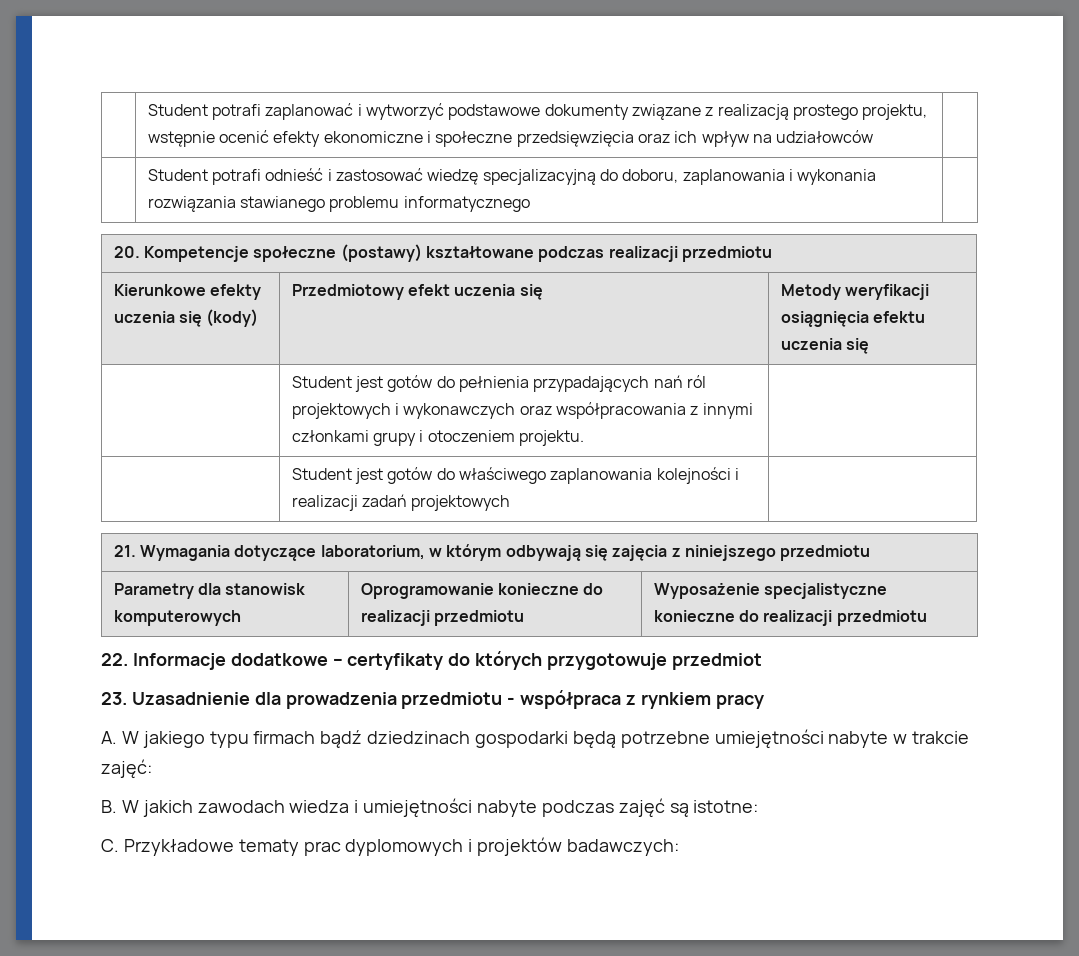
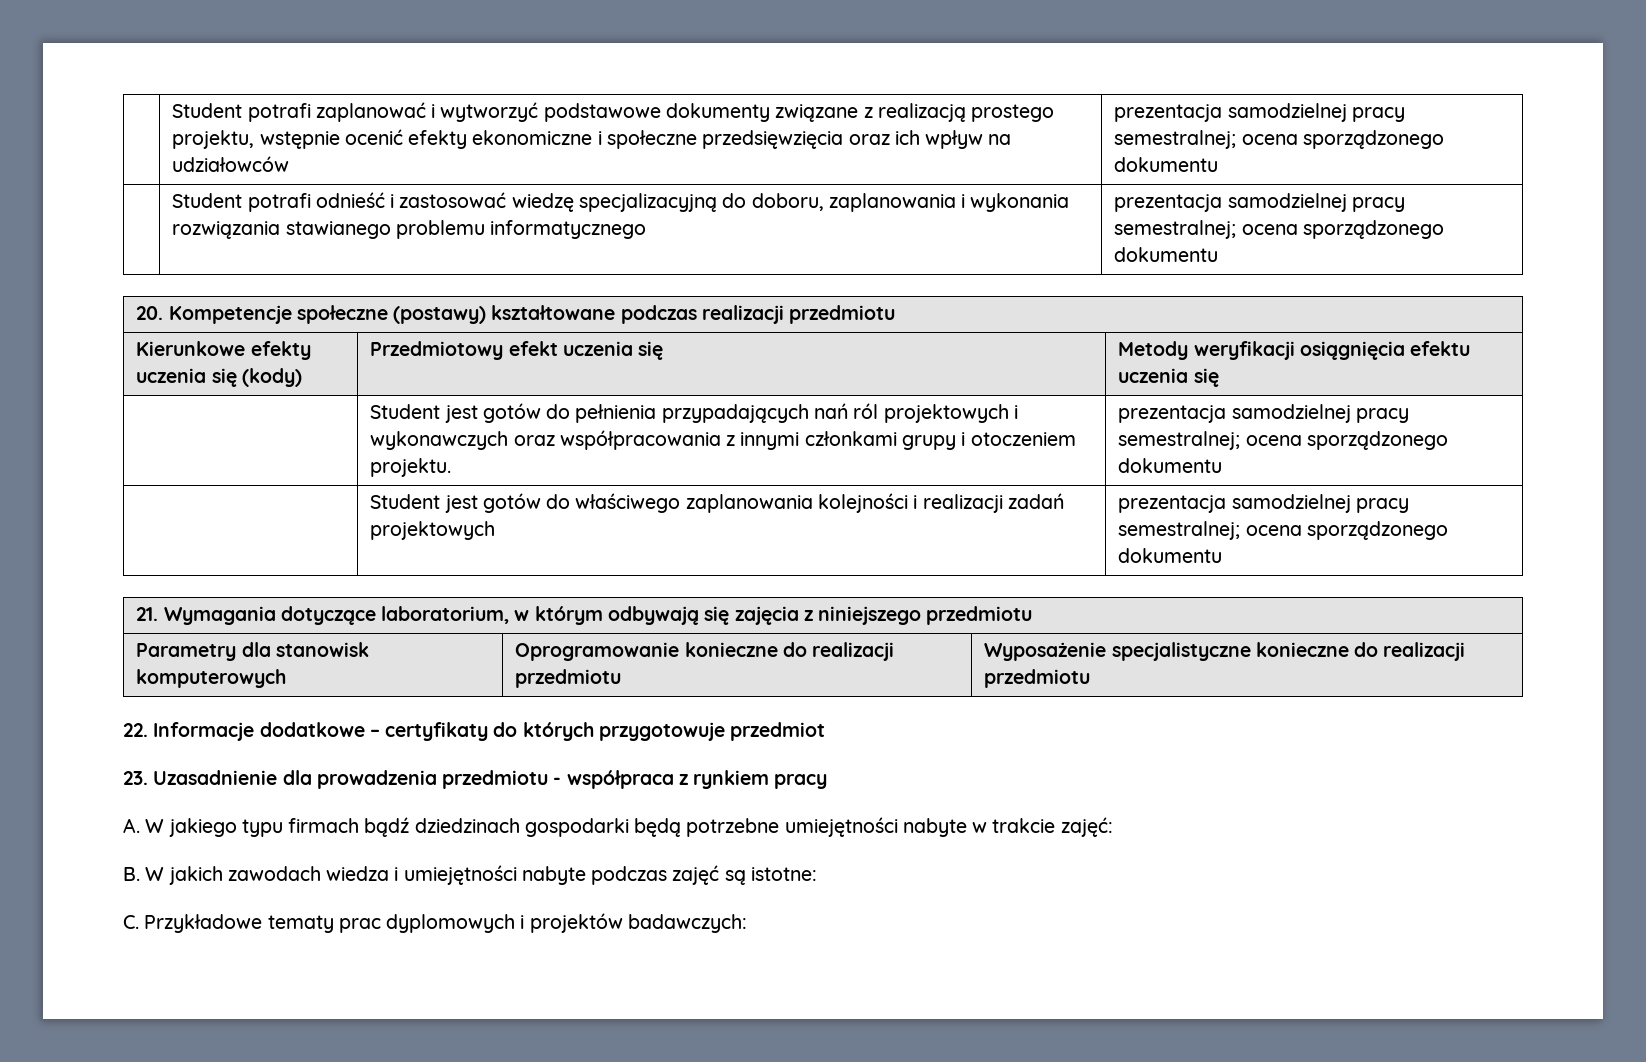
- | Student potrafi zaplanować i wytworzyć podstawowe dokumenty związane z realizacją prostego projektu, wstępnie ocenić efekty ekonomiczne i społeczne przedsięwzięcia oraz ich wpływ na udziałowców |
+ | Student potrafi zaplanować i wytworzyć podstawowe dokumenty związane z realizacją prostego projektu, wstępnie ocenić efekty ekonomiczne i społeczne przedsięwzięcia oraz ich wpływ na udziałowców | prezentacja samodzielnej pracy semestralnej; ocena sporządzonego dokumentu
- | Student potrafi odnieść i zastosować wiedzę specjalizacyjną do doboru, zaplanowania i wykonania rozwiązania stawianego problemu informatycznego |
+ | Student potrafi odnieść i zastosować wiedzę specjalizacyjną do doboru, zaplanowania i wykonania rozwiązania stawianego problemu informatycznego | prezentacja samodzielnej pracy semestralnej; ocena sporządzonego dokumentu
- | Student jest gotów do pełnienia przypadających nań ról projektowych i wykonawczych oraz współpracowania z innymi członkami grupy i otoczeniem projektu. |
+ | Student jest gotów do pełnienia przypadających nań ról projektowych i wykonawczych oraz współpracowania z innymi członkami grupy i otoczeniem projektu. | prezentacja samodzielnej pracy semestralnej; ocena sporządzonego dokumentu
- | Student jest gotów do właściwego zaplanowania kolejności i realizacji zadań projektowych |
+ | Student jest gotów do właściwego zaplanowania kolejności i realizacji zadań projektowych | prezentacja samodzielnej pracy semestralnej; ocena sporządzonego dokumentu

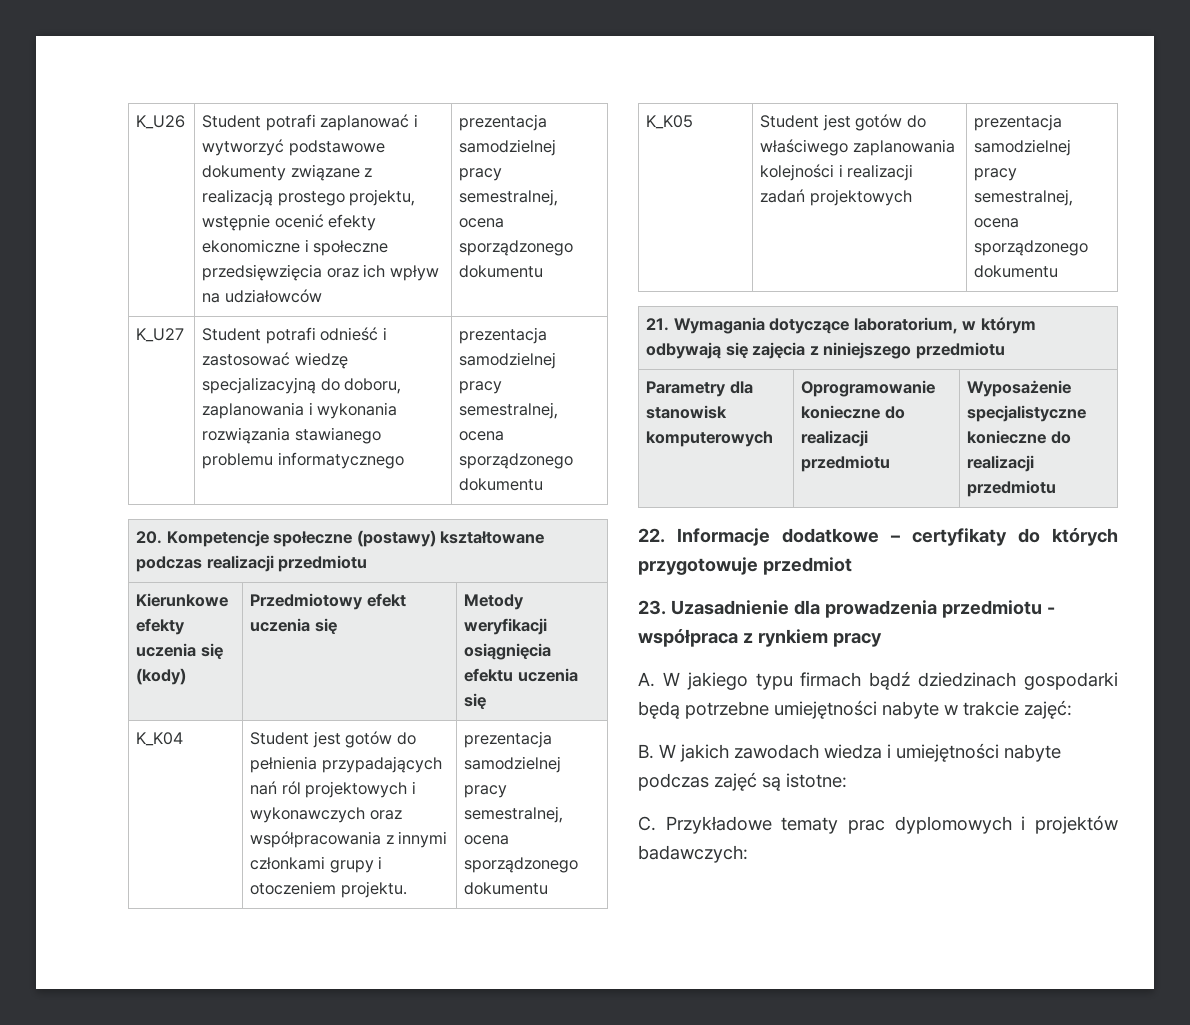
- | Student potrafi zaplanować i wytworzyć podstawowe dokumenty związane z realizacją prostego projektu, wstępnie ocenić efekty ekonomiczne i społeczne przedsięwzięcia oraz ich wpływ na udziałowców | prezentacja samodzielnej pracy semestralnej; ocena sporządzonego dokumentu
- | Student potrafi odnieść i zastosować wiedzę specjalizacyjną do doboru, zaplanowania i wykonania rozwiązania stawianego problemu informatycznego | prezentacja samodzielnej pracy semestralnej; ocena sporządzonego dokumentu
+ K_U26 | Student potrafi zaplanować i wytworzyć podstawowe dokumenty związane z realizacją prostego projektu, wstępnie ocenić efekty ekonomiczne i społeczne przedsięwzięcia oraz ich wpływ na udziałowców | prezentacja samodzielnej pracy semestralnej, ocena sporządzonego dokumentu
+ K_U27 | Student potrafi odnieść i zastosować wiedzę specjalizacyjną do doboru, zaplanowania i wykonania rozwiązania stawianego problemu informatycznego | prezentacja samodzielnej pracy semestralnej, ocena sporządzonego dokumentu
- | Student jest gotów do pełnienia przypadających nań ról projektowych i wykonawczych oraz współpracowania z innymi członkami grupy i otoczeniem projektu. | prezentacja samodzielnej pracy semestralnej; ocena sporządzonego dokumentu
- | Student jest gotów do właściwego zaplanowania kolejności i realizacji zadań projektowych | prezentacja samodzielnej pracy semestralnej; ocena sporządzonego dokumentu
+ K_K04 | Student jest gotów do pełnienia przypadających nań ról projektowych i wykonawczych oraz współpracowania z innymi członkami grupy i otoczeniem projektu. | prezentacja samodzielnej pracy semestralnej, ocena sporządzonego dokumentu
+ K_K05 | Student jest gotów do właściwego zaplanowania kolejności i realizacji zadań projektowych | prezentacja samodzielnej pracy semestralnej, ocena sporządzonego dokumentu

